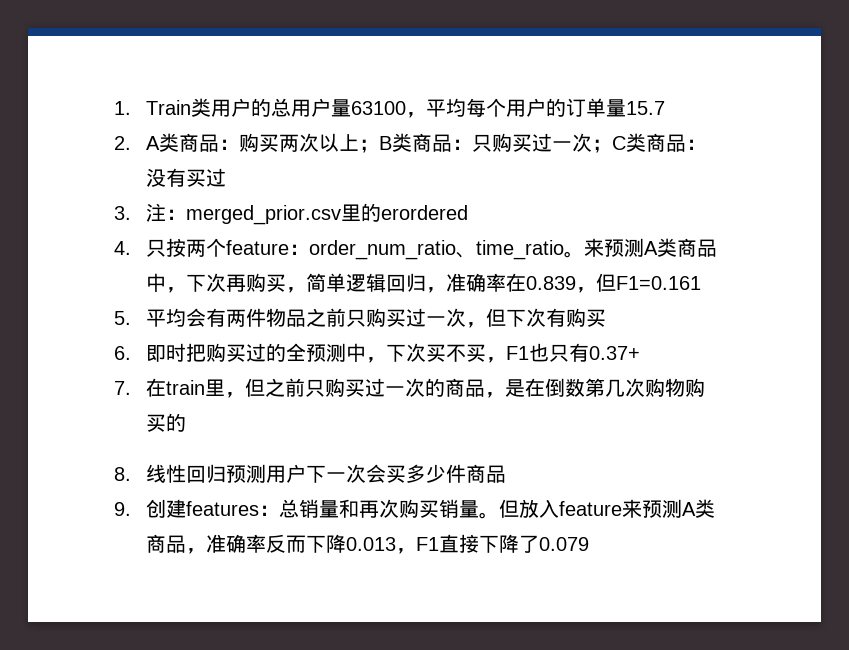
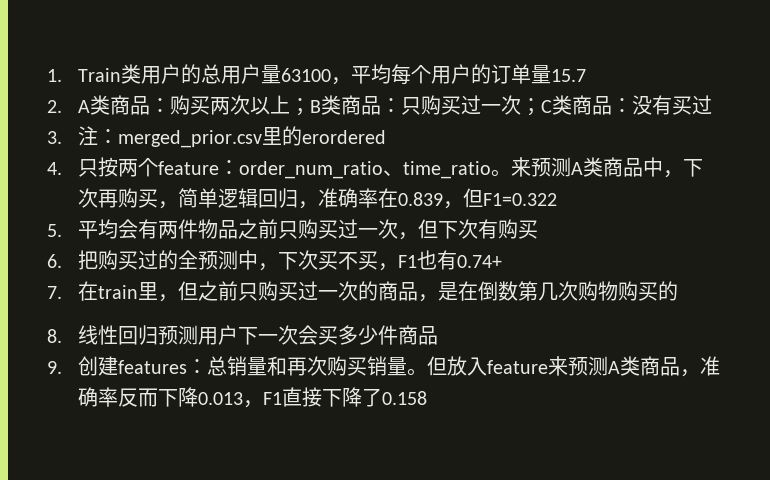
- 来预测A类商品中，下次再购买，简单逻辑回归，准确率在0.839，但F1=0.161
+ 来预测A类商品中，下次再购买，简单逻辑回归，准确率在0.839，但F1=0.322
- 6.即时把购买过的全预测中，下次买不买，F1也只有0.37+
+ 6.把购买过的全预测中，下次买不买，F1也有0.74+
- 但放入feature来预测A类商品，准确率反而下降0.013，F1直接下降了0.079
+ 但放入feature来预测A类商品，准确率反而下降0.013，F1直接下降了0.158

